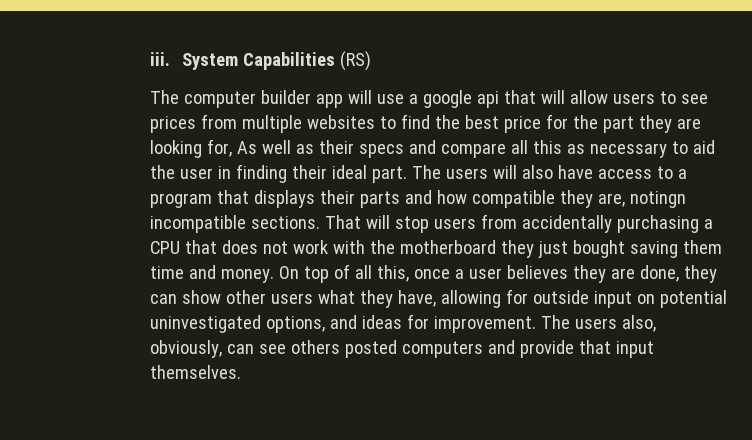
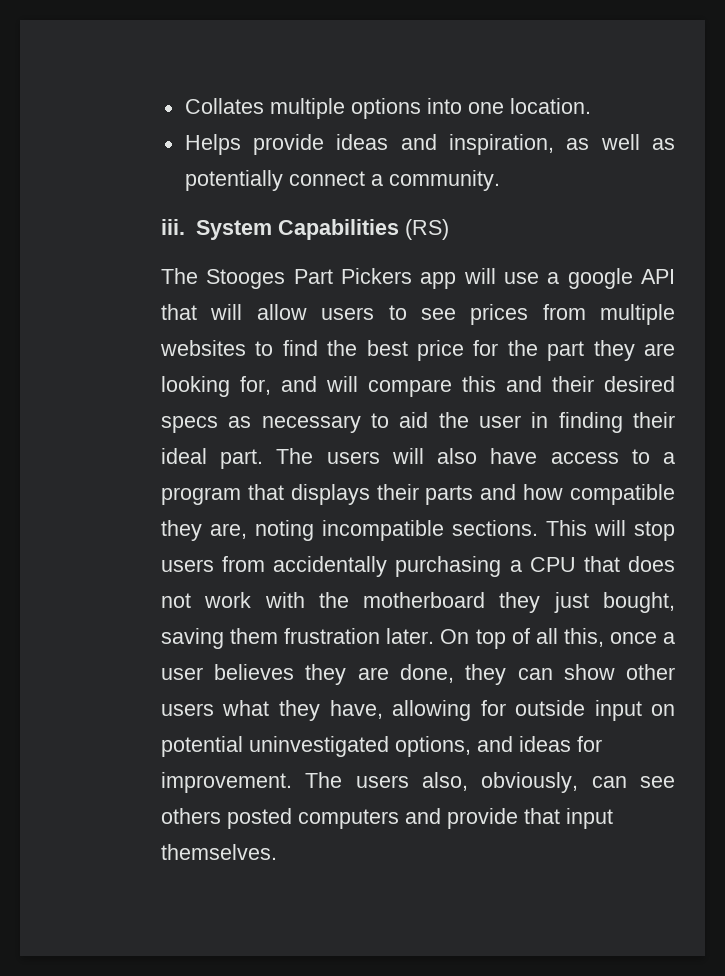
+ Collates multiple options into one location.
+ Helps provide ideas and inspiration, as well as potentially connect a community.
- The computer builder app will use a google api that will allow users to see prices from multiple websites to find the best price for the part they are looking for, As well as their specs and compare all this as necessary to aid the user in finding their ideal part.
+ The Stooges Part Pickers app will use a google API that will allow users to see prices from multiple websites to find the best price for the part they are looking for, and will compare this and their desired specs as necessary to aid the user in finding their ideal part.
- The users will also have access to a program that displays their parts and how compatible they are, notingn incompatible sections.
+ The users will also have access to a program that displays their parts and how compatible they are, noting incompatible sections.
- That will stop users from accidentally purchasing a CPU that does not work with the motherboard they just bought saving them time and money.
+ This will stop users from accidentally purchasing a CPU that does not work with the motherboard they just bought, saving them frustration later.

